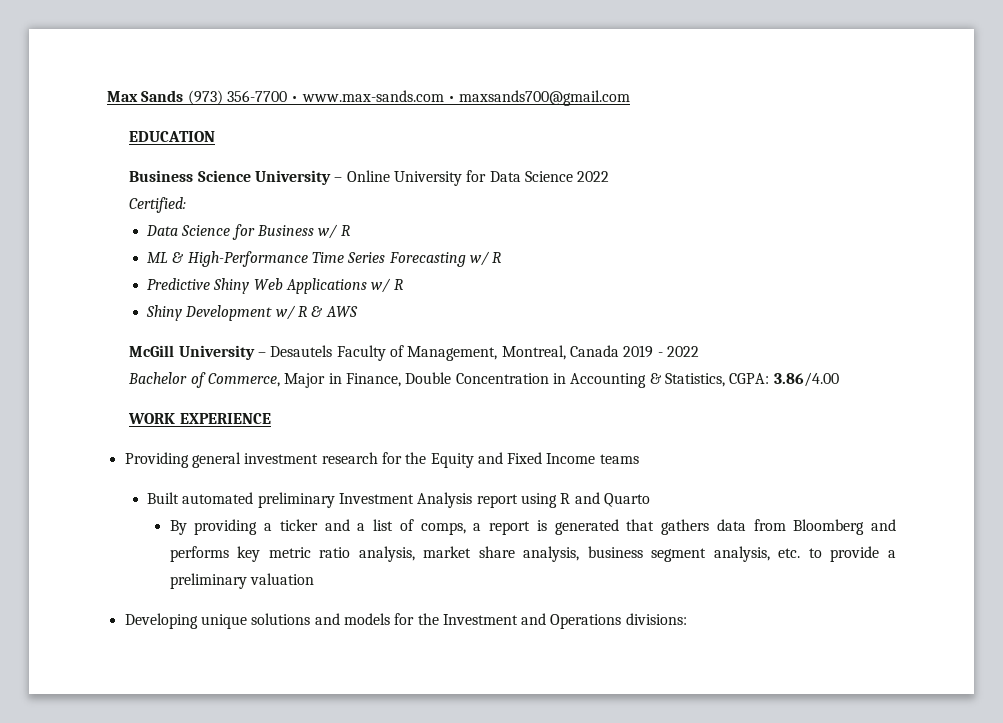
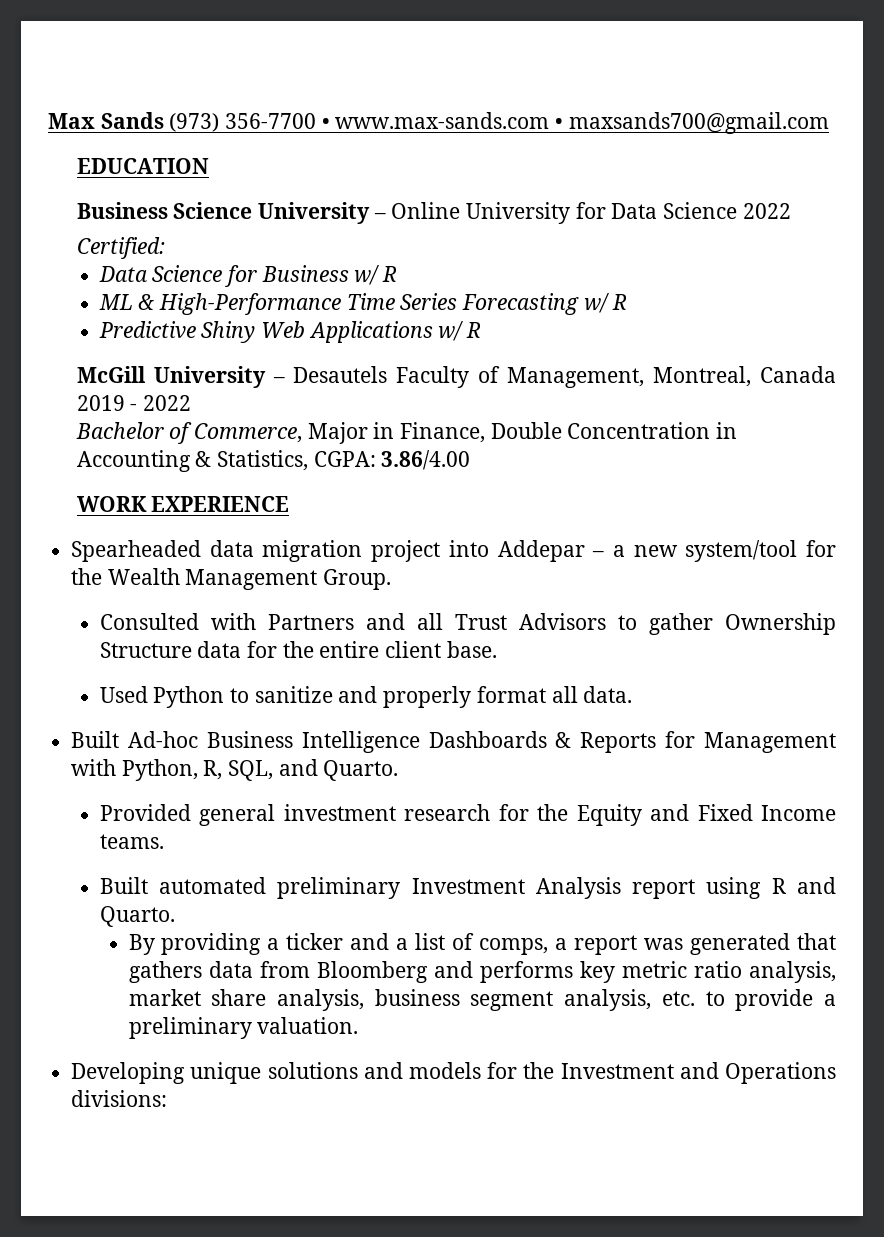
- Shiny Development w/ R & AWS
- Providing general investment research for the Equity and Fixed Income teams
+ Spearheaded data migration project into Addepar – a new system/tool for the Wealth Management Group.
+ Consulted with Partners and all Trust Advisors to gather Ownership Structure data for the entire client base.
+ Used Python to sanitize and properly format all data.
+ Built Ad-hoc Business Intelligence Dashboards & Reports for Management with Python, R, SQL, and Quarto.
+ Provided general investment research for the Equity and Fixed Income teams.
- Built automated preliminary Investment Analysis report using R and Quarto
+ Built automated preliminary Investment Analysis report using R and Quarto.
- By providing a ticker and a list of comps, a report is generated that gathers data from Bloomberg and performs key metric ratio analysis, market share analysis, business segment analysis, etc. to provide a preliminary valuation
+ By providing a ticker and a list of comps, a report was generated that gathers data from Bloomberg and performs key metric ratio analysis, market share analysis, business segment analysis, etc. to provide a preliminary valuation.

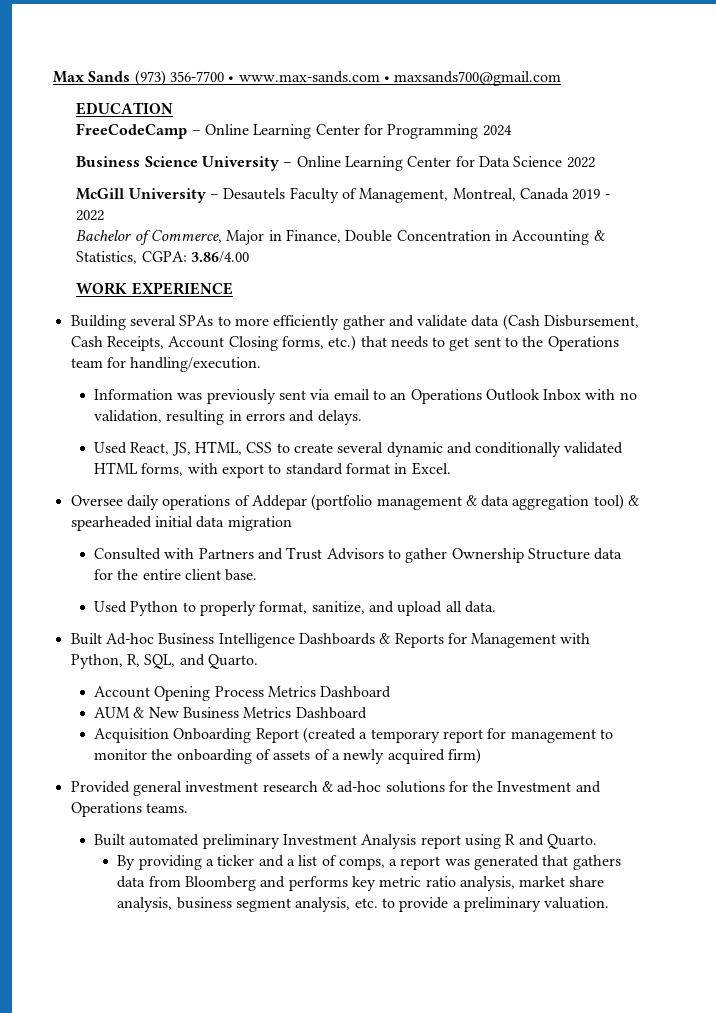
+ FreeCodeCamp – Online Learning Center for Programming 2024
- Business Science University – Online University for Data Science 2022
+ Business Science University – Online Learning Center for Data Science 2022
- Certified:
- Data Science for Business w/ R
- ML & High-Performance Time Series Forecasting w/ R
- Predictive Shiny Web Applications w/ R
- Spearheaded data migration project into Addepar – a new system/tool for the Wealth Management Group.
+ Building several SPAs to more efficiently gather and validate data (Cash Disbursement, Cash Receipts, Account Closing forms, etc.) that needs to get sent to the Operations team for handling/execution.
+ Information was previously sent via email to an Operations Outlook Inbox with no validation, resulting in errors and delays.
+ Used React, JS, HTML, CSS to create several dynamic and conditionally validated HTML forms, with export to standard format in Excel.
+ Oversee daily operations of Addepar (portfolio management & data aggregation tool) & spearheaded initial data migration
- Consulted with Partners and all Trust Advisors to gather Ownership Structure data for the entire client base.
+ Consulted with Partners and Trust Advisors to gather Ownership Structure data for the entire client base.
- Used Python to sanitize and properly format all data.
+ Used Python to properly format, sanitize, and upload all data.
- Provided general investment research for the Equity and Fixed Income teams.
+ Account Opening Process Metrics Dashboard
+ AUM & New Business Metrics Dashboard
+ Acquisition Onboarding Report (created a temporary report for management to monitor the onboarding of assets of a newly acquired firm)
+ Provided general investment research & ad-hoc solutions for the Investment and Operations teams.
- Developing unique solutions and models for the Investment and Operations divisions:

